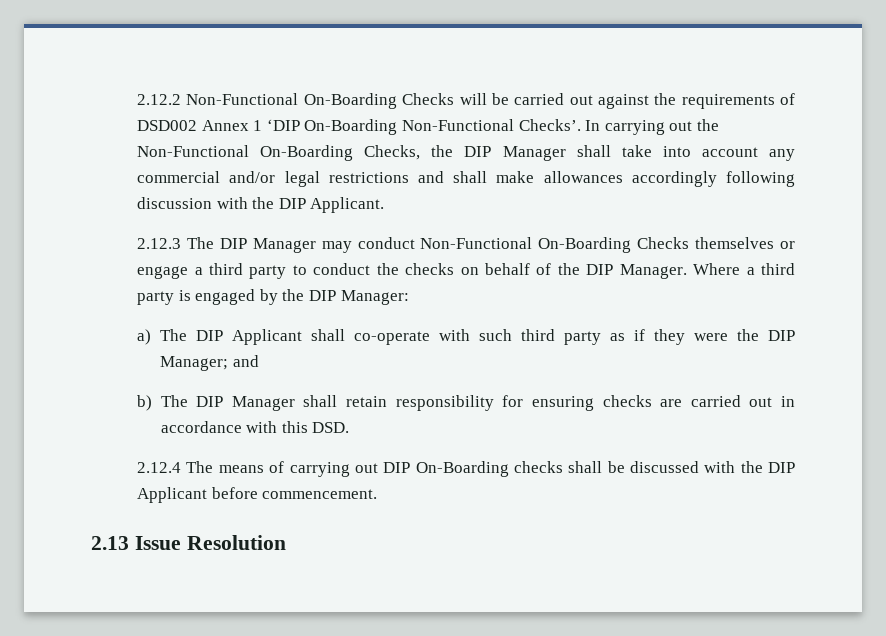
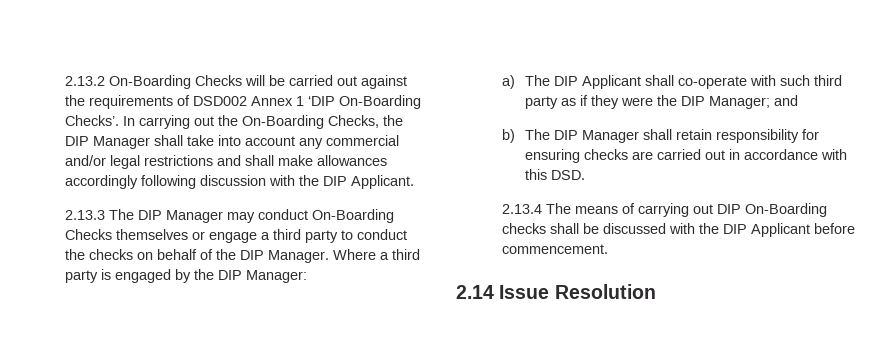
- 2.12.2 Non-Functional On-Boarding Checks will be carried out against the requirements of DSD002 Annex 1 ‘DIP On-Boarding Non-Functional Checks’.
+ 2.13.2 On-Boarding Checks will be carried out against the requirements of DSD002 Annex 1 ‘DIP On-Boarding Checks’.
- In carrying out the Non-Functional On-Boarding Checks, the DIP Manager shall take into account any commercial and/or legal restrictions and shall make allowances accordingly following discussion with the DIP Applicant.
+ In carrying out the On-Boarding Checks, the DIP Manager shall take into account any commercial and/or legal restrictions and shall make allowances accordingly following discussion with the DIP Applicant.
- 2.12.3 The DIP Manager may conduct Non-Functional On-Boarding Checks themselves or engage a third party to conduct the checks on behalf of the DIP Manager.
+ 2.13.3 The DIP Manager may conduct On-Boarding Checks themselves or engage a third party to conduct the checks on behalf of the DIP Manager.
- 2.12.4 The means of carrying out DIP On-Boarding checks shall be discussed with the DIP Applicant before commencement.
+ 2.13.4 The means of carrying out DIP On-Boarding checks shall be discussed with the DIP Applicant before commencement.
- 2.13 Issue Resolution
+ 2.14 Issue Resolution

